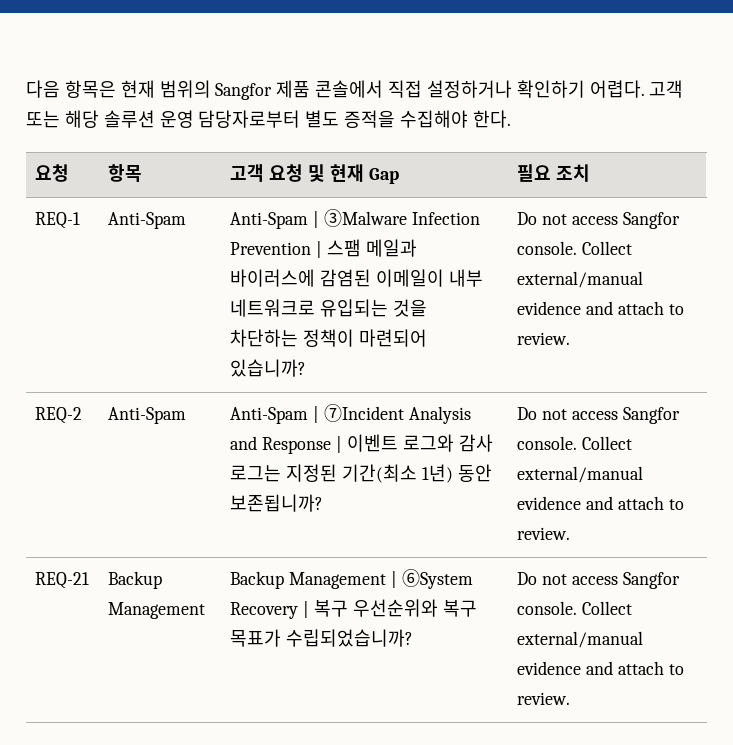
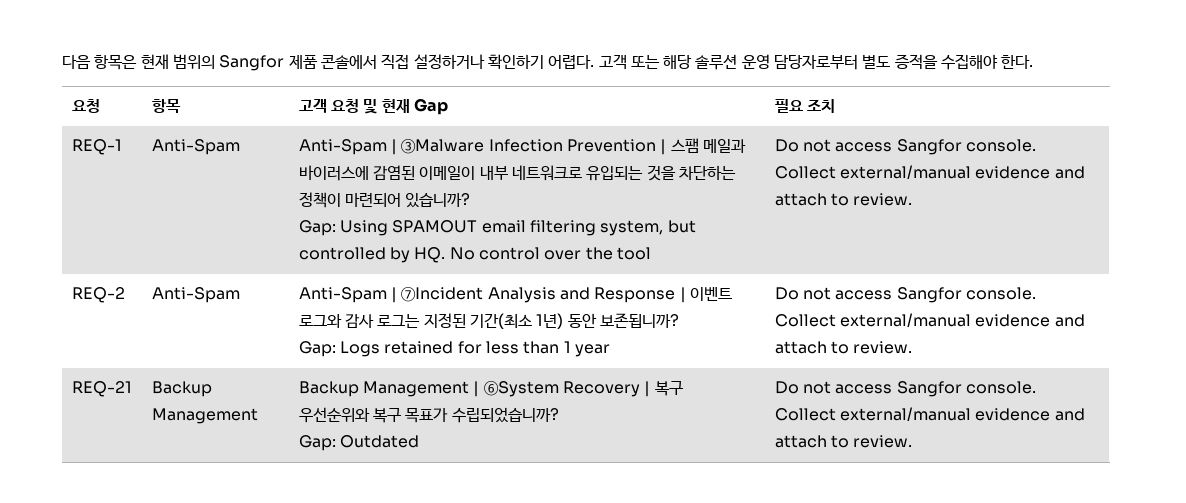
+ Gap: Using SPAMOUT email filtering system, but controlled by HQ. No control over the tool
- REQ-2 | Anti-Spam | Anti-Spam | ⑦Incident Analysis and Response | 이벤트 로그와 감사 로그는 지정된 기간(최소 1년) 동안 보존됩니까? | Do not access Sangfor console. Collect external/manual evidence and attach to review.
+ REQ-2 | Anti-Spam | Anti-Spam | ⑦Incident Analysis and Response | 이벤트 로그와 감사 로그는 지정된 기간(최소 1년) 동안 보존됩니까?
+ Gap: Logs retained for less than 1 year | Do not access Sangfor console. Collect external/manual evidence and attach to review.
- REQ-21 | Backup Management | Backup Management | ⑥System Recovery | 복구 우선순위와 복구 목표가 수립되었습니까? | Do not access Sangfor console. Collect external/manual evidence and attach to review.
+ REQ-21 | Backup Management | Backup Management | ⑥System Recovery | 복구 우선순위와 복구 목표가 수립되었습니까?
+ Gap: Outdated | Do not access Sangfor console. Collect external/manual evidence and attach to review.

